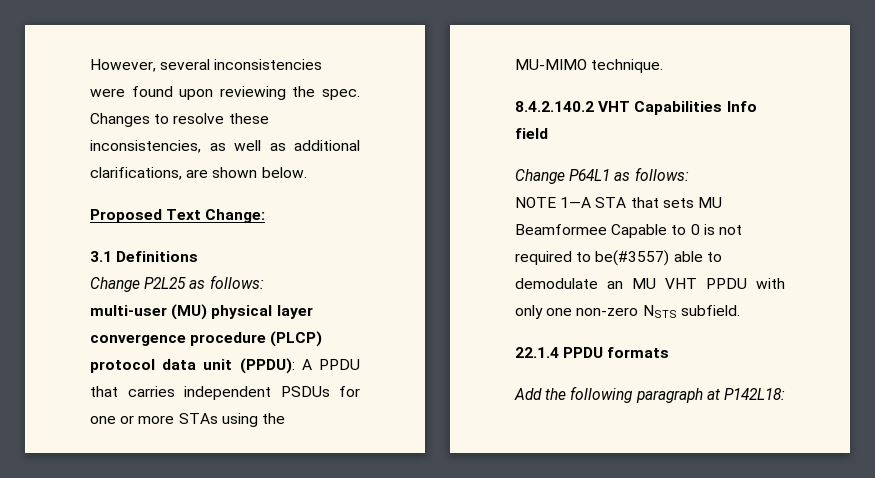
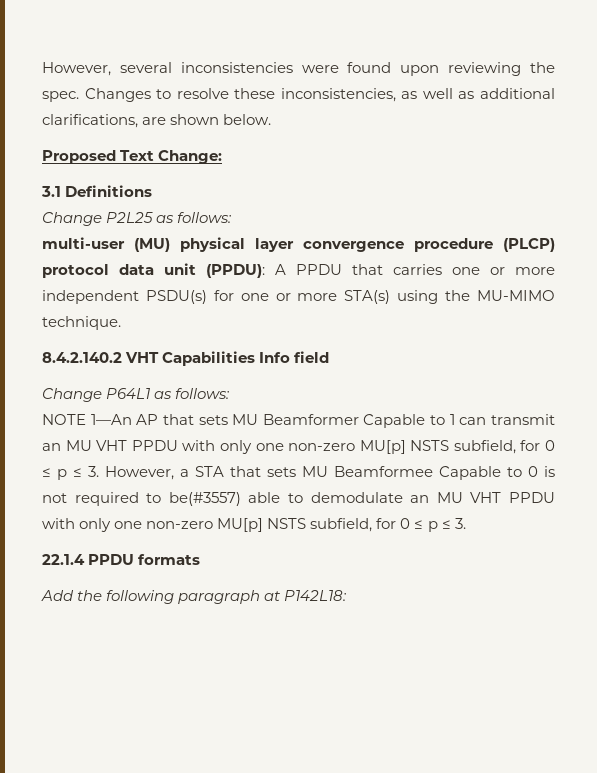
- multi-user (MU) physical layer convergence procedure (PLCP) protocol data unit (PPDU): A PPDU that carries independent PSDUs for one or more STAs using the MU-MIMO technique.
+ multi-user (MU) physical layer convergence procedure (PLCP) protocol data unit (PPDU): A PPDU that carries one or more independent PSDU(s) for one or more STA(s) using the MU-MIMO technique.
- NOTE 1—A STA that sets MU Beamformee Capable to 0 is not required to be(#3557) able to demodulate an MU VHT PPDU with only one non-zero NSTS subfield.
+ NOTE 1—An AP that sets MU Beamformer Capable to 1 can transmit an MU VHT PPDU with only one non-zero MU[p] NSTS subfield, for 0 ≤ p ≤ 3. However, a STA that sets MU Beamformee Capable to 0 is not required to be(#3557) able to demodulate an MU VHT PPDU with only one non-zero MU[p] NSTS subfield, for 0 ≤ p ≤ 3.

